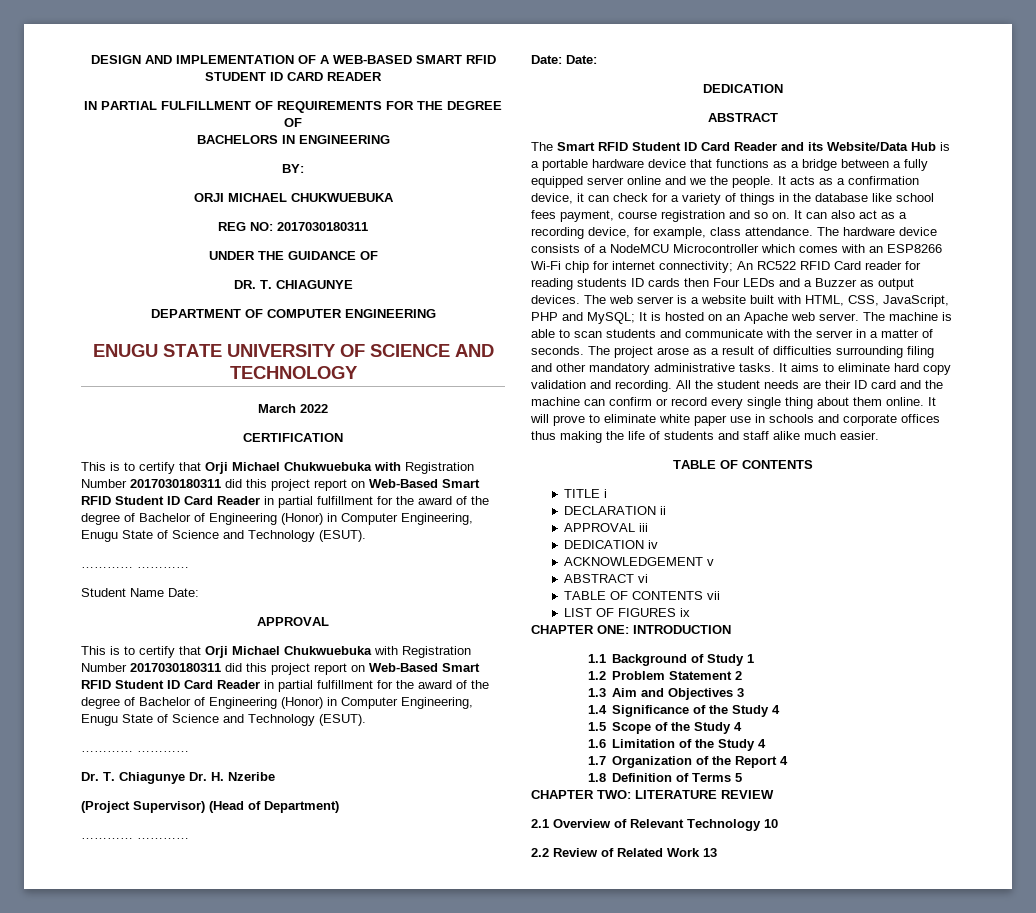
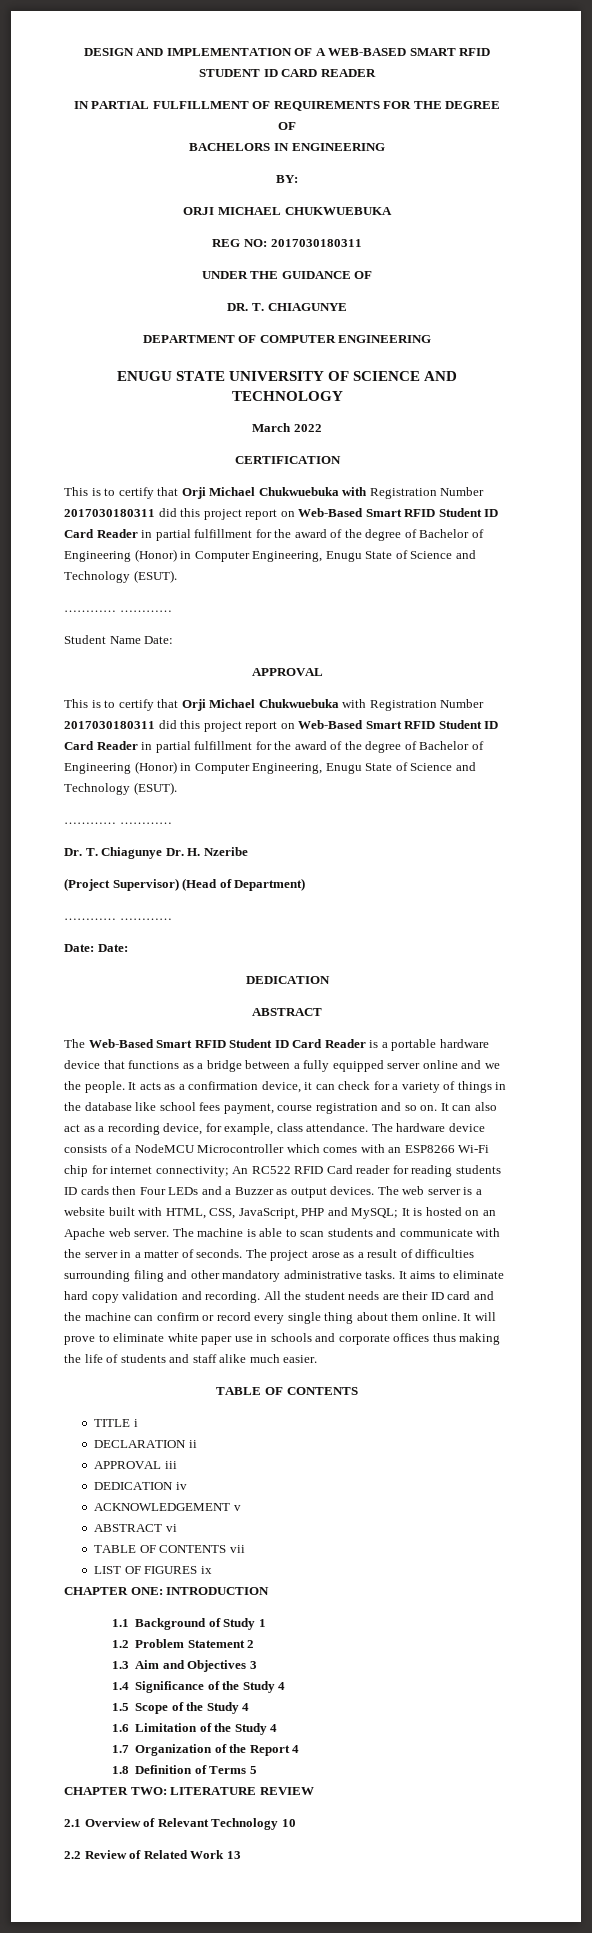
- The Smart RFID Student ID Card Reader and its Website/Data Hub is a portable hardware device that functions as a bridge between a fully equipped server online and we the people.
+ The Web-Based Smart RFID Student ID Card Reader is a portable hardware device that functions as a bridge between a fully equipped server online and we the people.

